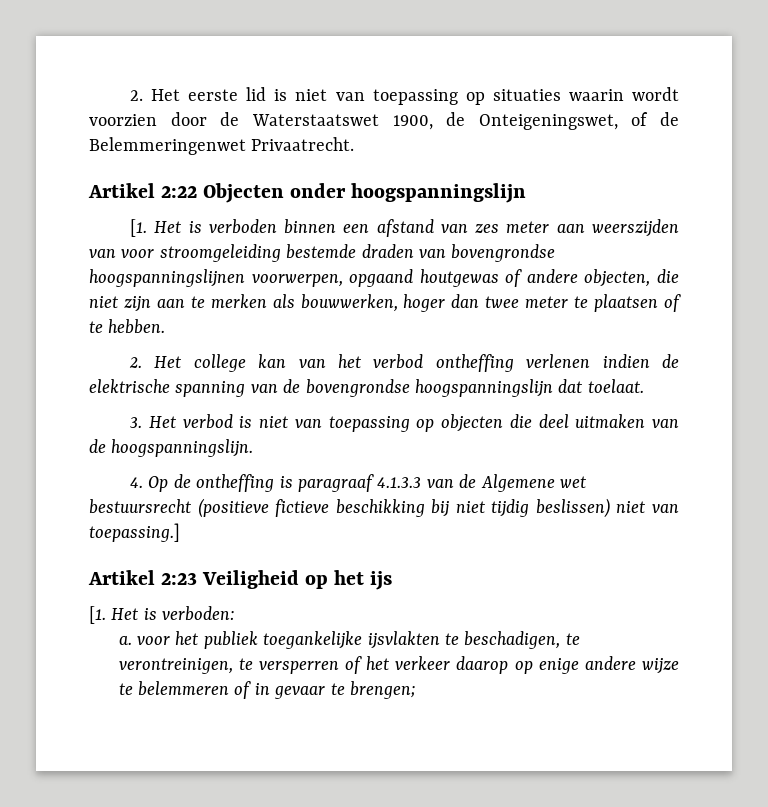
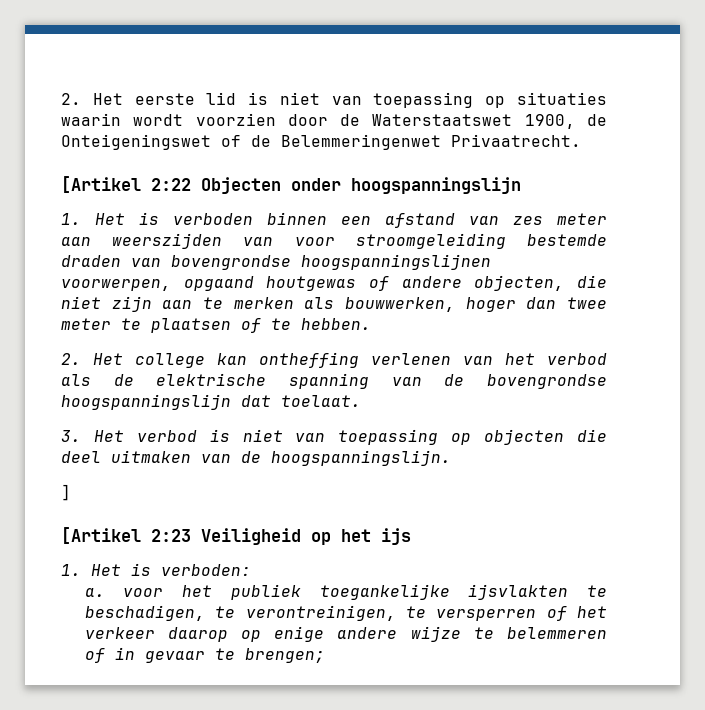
- 2. Het eerste lid is niet van toepassing op situaties waarin wordt voorzien door de Waterstaatswet 1900, de Onteigeningswet, of de Belemmeringenwet Privaatrecht.
+ 2. Het eerste lid is niet van toepassing op situaties waarin wordt voorzien door de Waterstaatswet 1900, de Onteigeningswet of de Belemmeringenwet Privaatrecht.
- Artikel 2:22 Objecten onder hoogspanningslijn
+ [Artikel 2:22 Objecten onder hoogspanningslijn
- [1. Het is verboden binnen een afstand van zes meter aan weerszijden van voor stroomgeleiding bestemde draden van bovengrondse hoogspanningslijnen voorwerpen, opgaand houtgewas of andere objecten, die niet zijn aan te merken als bouwwerken, hoger dan twee meter te plaatsen of te hebben.
+ 1. Het is verboden binnen een afstand van zes meter aan weerszijden van voor stroomgeleiding bestemde draden van bovengrondse hoogspanningslijnen voorwerpen, opgaand houtgewas of andere objecten, die niet zijn aan te merken als bouwwerken, hoger dan twee meter te plaatsen of te hebben.
- 2. Het college kan van het verbod ontheffing verlenen indien de elektrische spanning van de bovengrondse hoogspanningslijn dat toelaat.
+ 2. Het college kan ontheffing verlenen van het verbod als de elektrische spanning van de bovengrondse hoogspanningslijn dat toelaat.
- 4. Op de ontheffing is paragraaf 4.1.3.3 van de Algemene wet bestuursrecht (positieve fictieve beschikking bij niet tijdig beslissen) niet van toepassing.]
- Artikel 2:23 Veiligheid op het ijs
+ ]
+ [Artikel 2:23 Veiligheid op het ijs
- [1. Het is verboden:
+ 1. Het is verboden:

